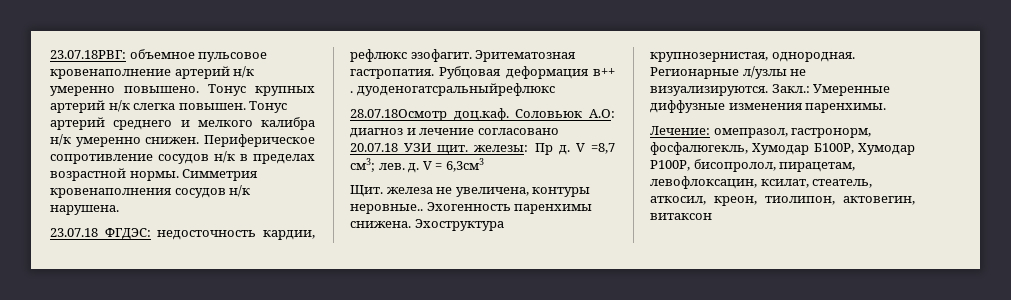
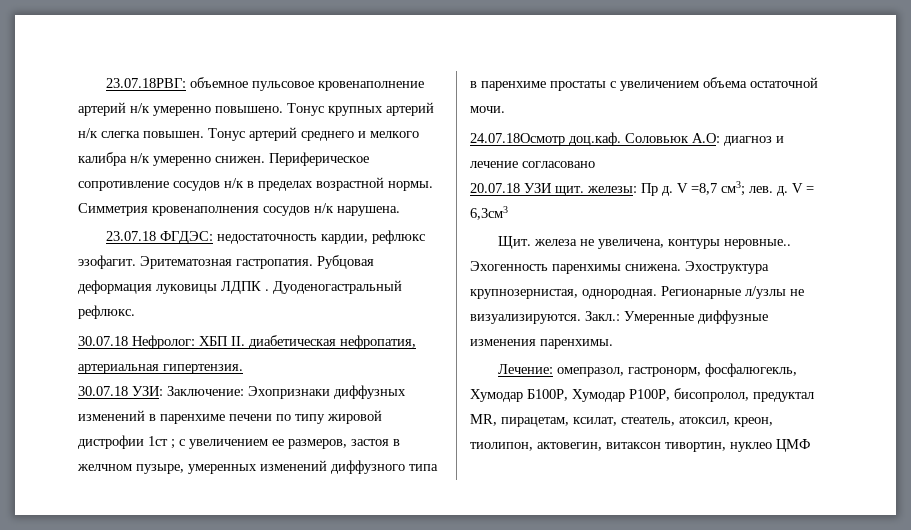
- 23.07.18 ФГДЭС: недосточность кардии, рефлюкс эзофагит.
+ 23.07.18 ФГДЭС: недостаточность кардии, рефлюкс эзофагит.
- Рубцовая деформация в++ . дуоденогатсральныйрефлюкс
- 28.07.18Осмотр доц.каф. Соловьюк А.О: диагноз и лечение согласовано
+ Рубцовая деформация луковицы ЛДПК . Дуоденогастральный рефлюкс.
+ 30.07.18 Нефролог: ХБП II. диабетическая нефропатия, артериальная гипертензия.
+ 30.07.18 УЗИ: Заключение: Эхопризнаки диффузных изменений в паренхиме печени по типу жировой дистрофии 1ст ; с увеличением ее размеров, застоя в желчном пузыре, умеренных изменений диффузного типа в паренхиме простаты с увеличением объема остаточной мочи.
+ 24.07.18Осмотр доц.каф. Соловьюк А.О: диагноз и лечение согласовано
- Лечение: омепразол, гастронорм, фосфалюгекль, Хумодар Б100Р, Хумодар Р100Р, бисопролол, пирацетам, левофлоксацин, ксилат, стеатель, аткосил, креон, тиолипон, актовегин, витаксон
+ Лечение: омепразол, гастронорм, фосфалюгекль, Хумодар Б100Р, Хумодар Р100Р, бисопролол, предуктал MR, пирацетам, ксилат, стеатель, атоксил, креон, тиолипон, актовегин, витаксон тивортин, нуклео ЦМФ

